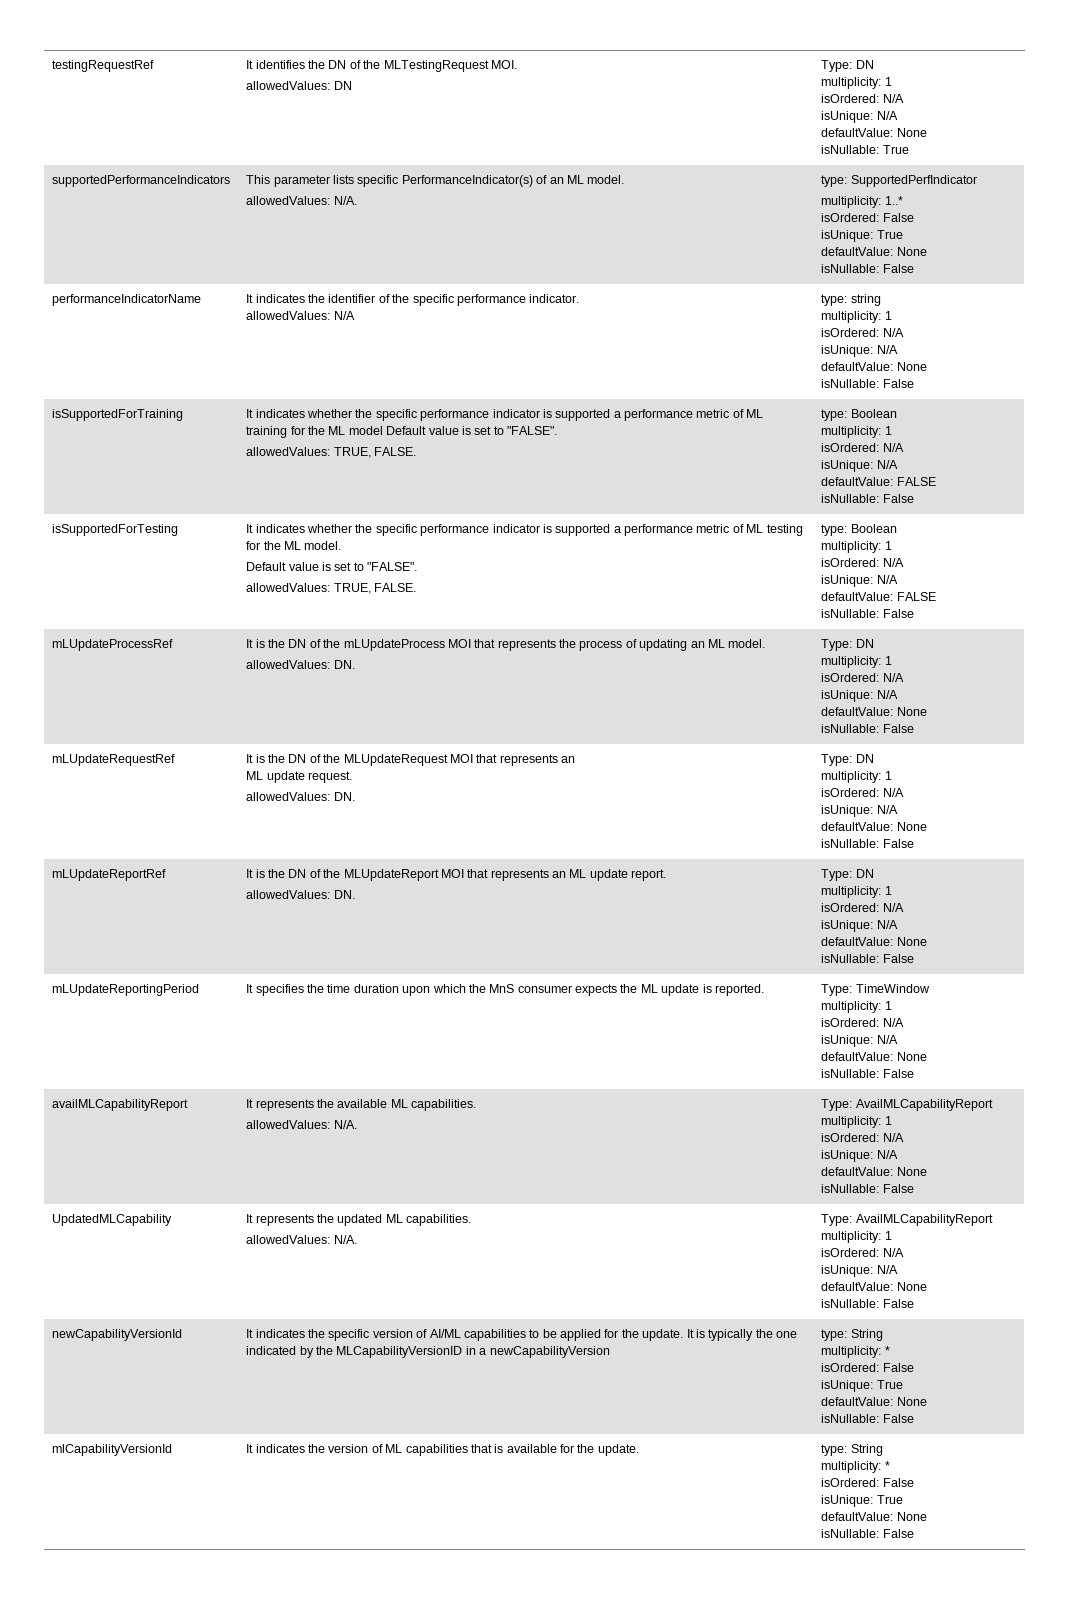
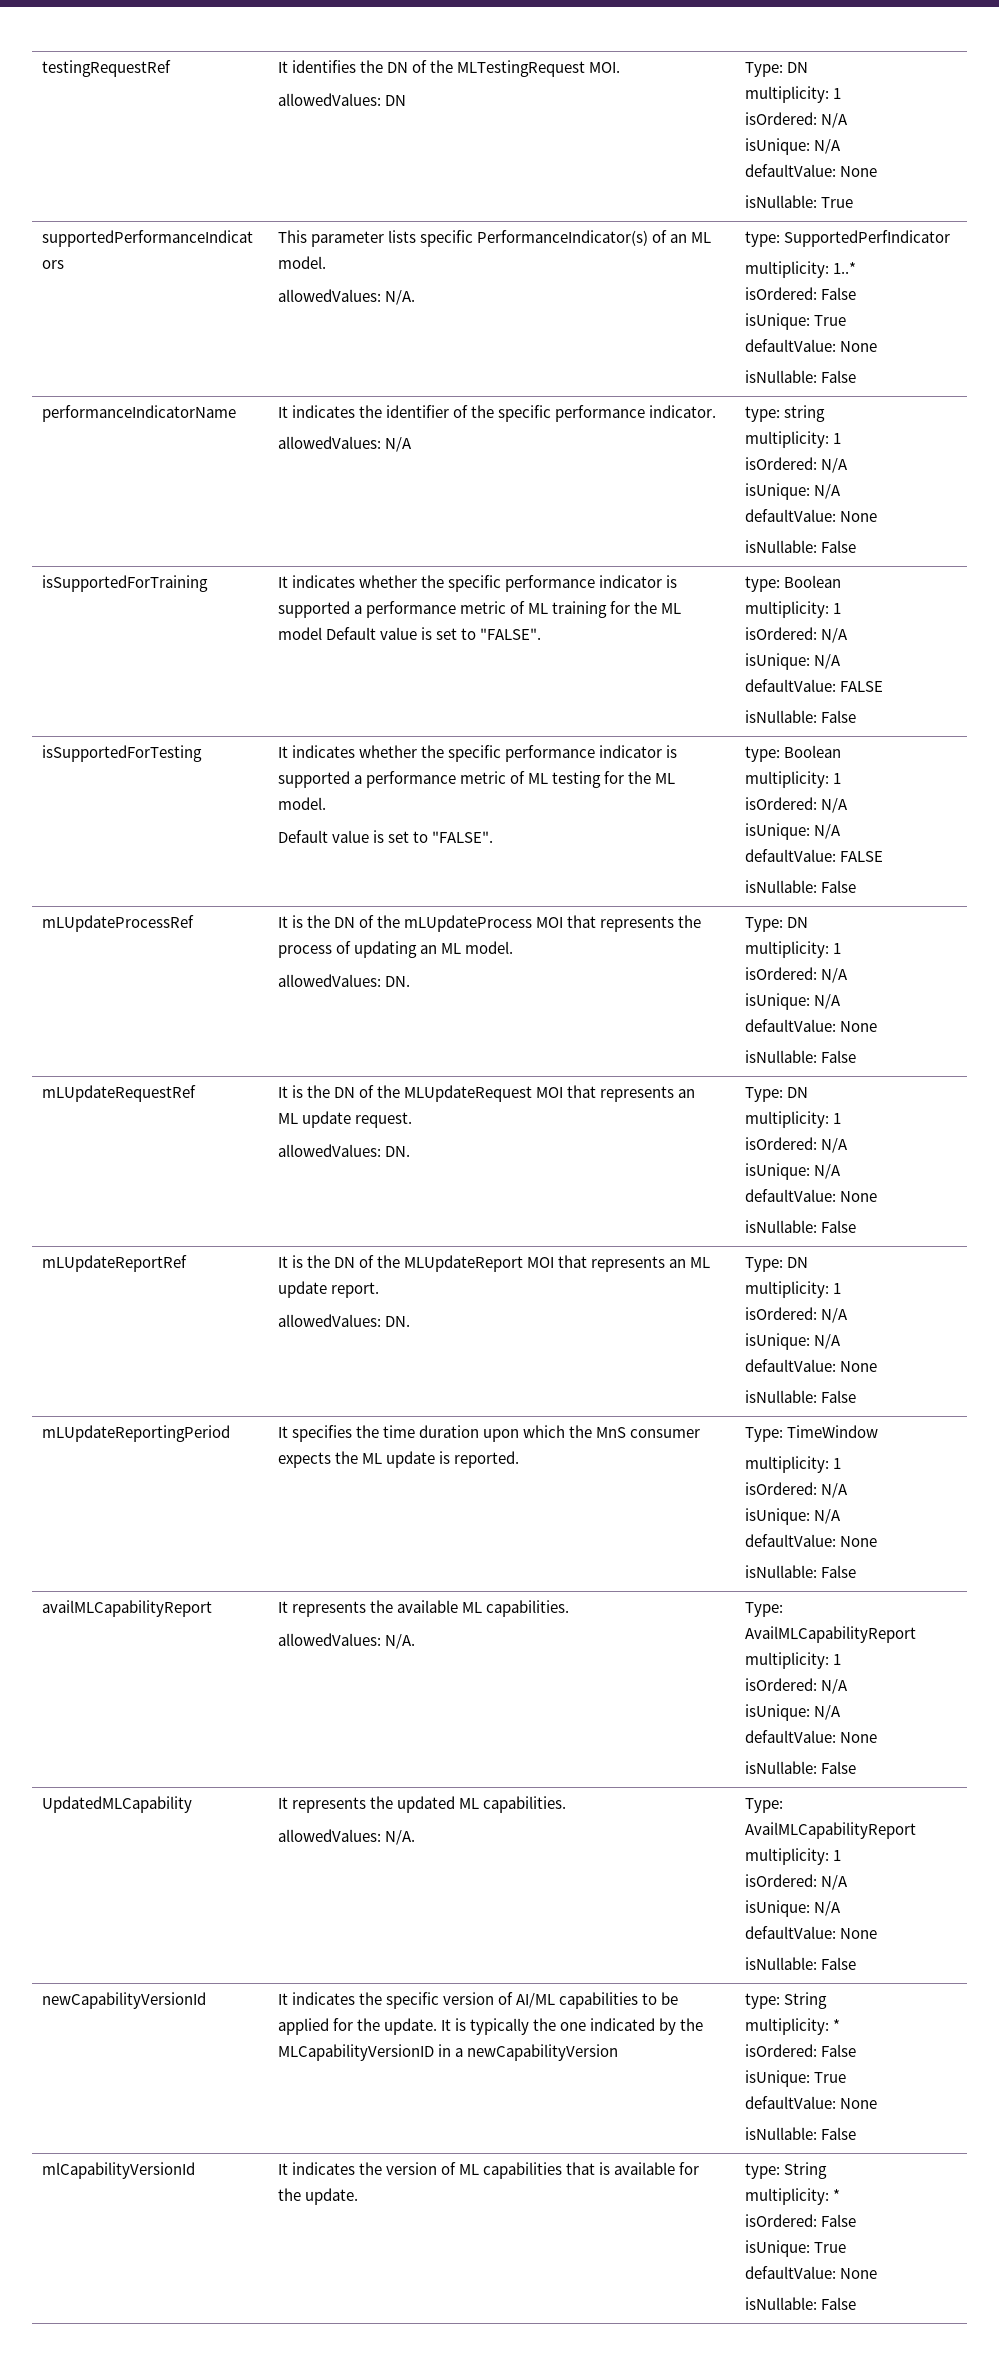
  It indicates whether the specific performance indicator is supported a performance metric of ML training for the ML model Default value is set to "FALSE".
- allowedValues: TRUE, FALSE.
  It indicates whether the specific performance indicator is supported a performance metric of ML testing for the ML model.
  Default value is set to "FALSE".
- allowedValues: TRUE, FALSE.

